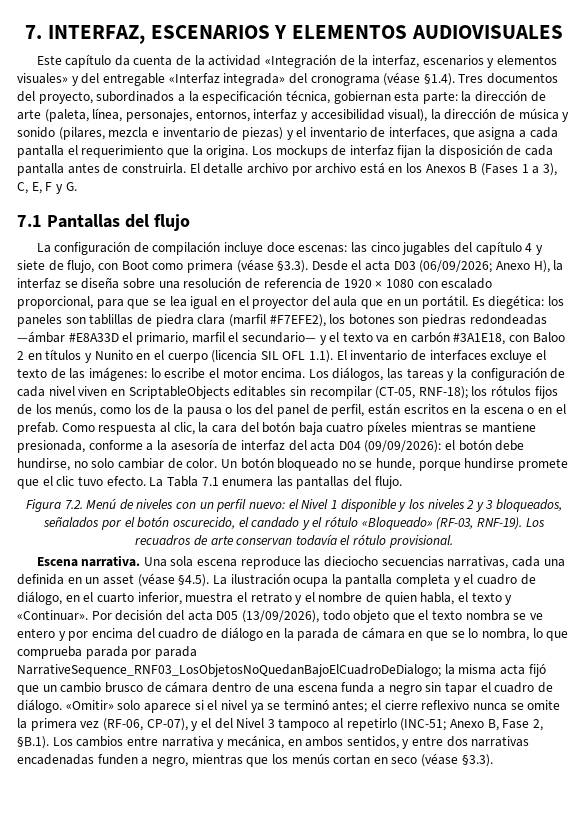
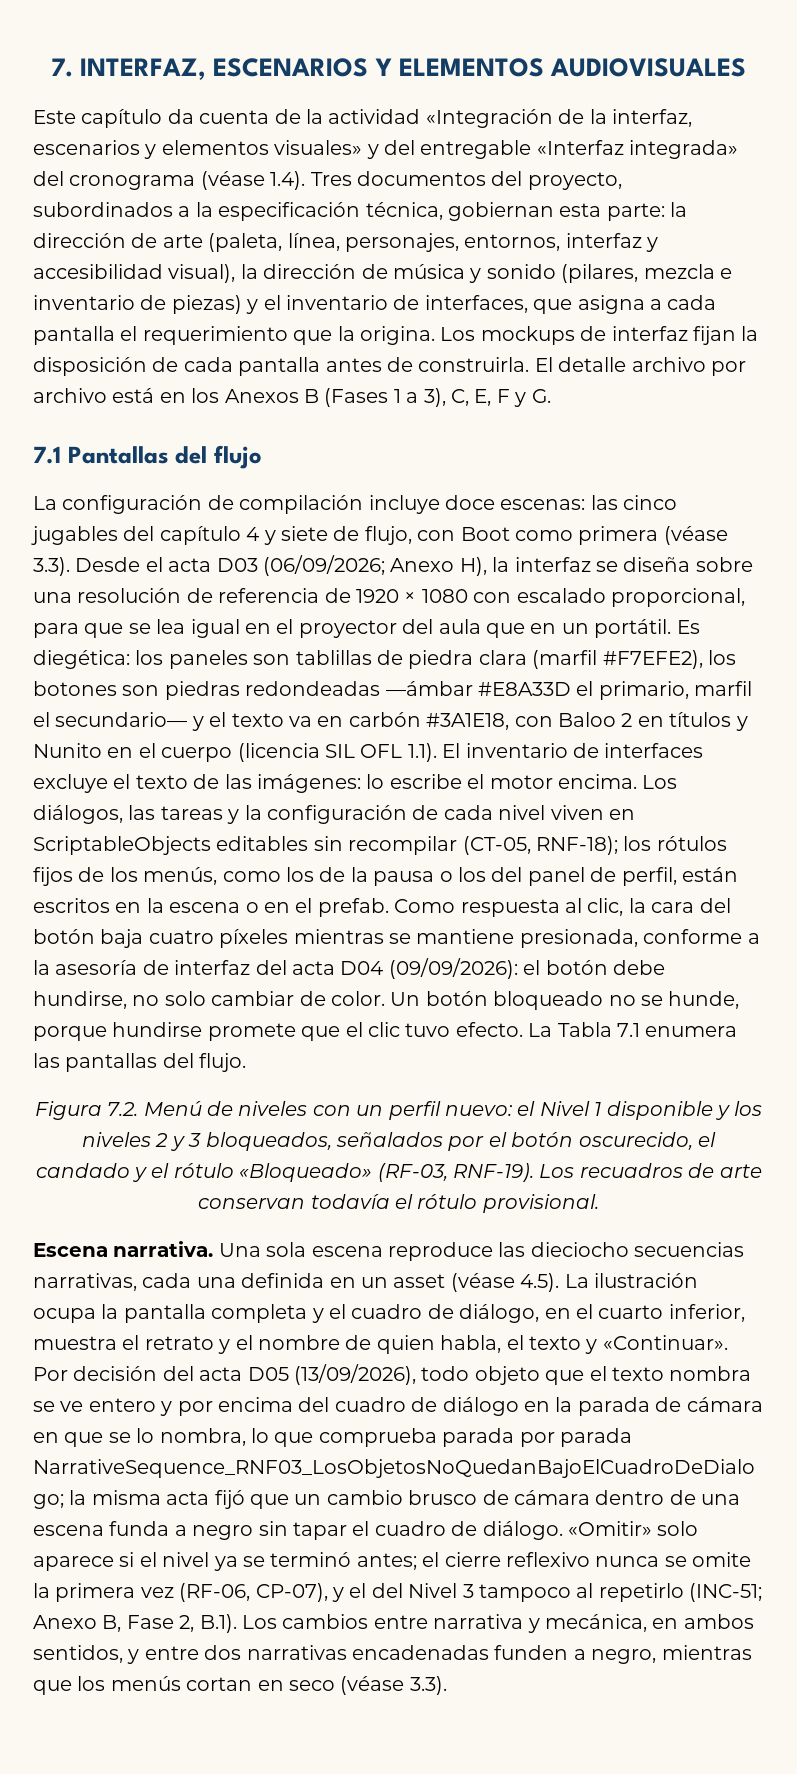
- Este capítulo da cuenta de la actividad «Integración de la interfaz, escenarios y elementos visuales» y del entregable «Interfaz integrada» del cronograma (véase §1.4). Tres documentos del proyecto, subordinados a la especificación técnica, gobiernan esta parte:
+ Este capítulo da cuenta de la actividad «Integración de la interfaz, escenarios y elementos visuales» y del entregable «Interfaz integrada» del cronograma (véase 1.4). Tres documentos del proyecto, subordinados a la especificación técnica, gobiernan esta parte:
- La configuración de compilación incluye doce escenas: las cinco jugables del capítulo 4 y siete de flujo, con Boot como primera (véase §3.3). Desde el acta D03 (06/09/2026; Anexo H), la interfaz se diseña sobre una resolución de referencia de 1920 × 1080 con escalado proporcional, para que se lea igual en el proyector del aula que en un portátil.
+ La configuración de compilación incluye doce escenas: las cinco jugables del capítulo 4 y siete de flujo, con Boot como primera (véase 3.3). Desde el acta D03 (06/09/2026; Anexo H), la interfaz se diseña sobre una resolución de referencia de 1920 × 1080 con escalado proporcional, para que se lea igual en el proyector del aula que en un portátil.
- Una sola escena reproduce las dieciocho secuencias narrativas, cada una definida en un asset (véase §4.5). La ilustración ocupa la pantalla completa y el cuadro de diálogo, en el cuarto inferior, muestra el retrato y el nombre de quien habla, el texto y «Continuar».
+ Una sola escena reproduce las dieciocho secuencias narrativas, cada una definida en un asset (véase 4.5). La ilustración ocupa la pantalla completa y el cuadro de diálogo, en el cuarto inferior, muestra el retrato y el nombre de quien habla, el texto y «Continuar».
- «Omitir» solo aparece si el nivel ya se terminó antes; el cierre reflexivo nunca se omite la primera vez (RF-06, CP-07), y el del Nivel 3 tampoco al repetirlo (INC-51; Anexo B, Fase 2, §B.1). Los cambios entre narrativa y mecánica, en ambos sentidos, y entre dos narrativas encadenadas funden a negro, mientras que los menús cortan en seco (véase §3.3).
+ «Omitir» solo aparece si el nivel ya se terminó antes; el cierre reflexivo nunca se omite la primera vez (RF-06, CP-07), y el del Nivel 3 tampoco al repetirlo (INC-51; Anexo B, Fase 2, B.1). Los cambios entre narrativa y mecánica, en ambos sentidos, y entre dos narrativas encadenadas funden a negro, mientras que los menús cortan en seco (véase 3.3).

